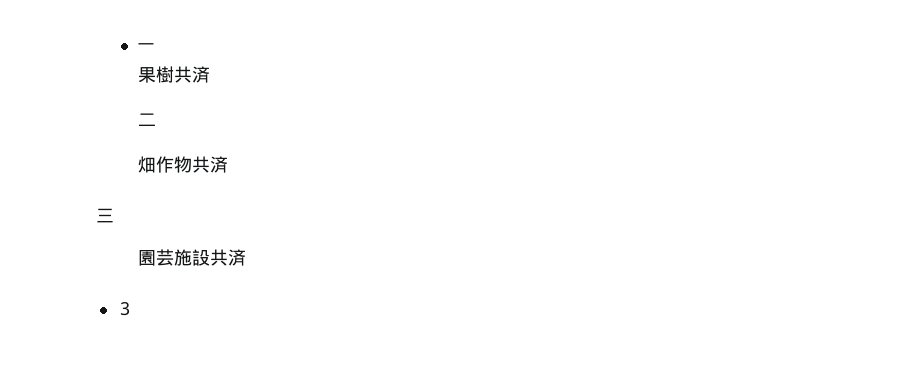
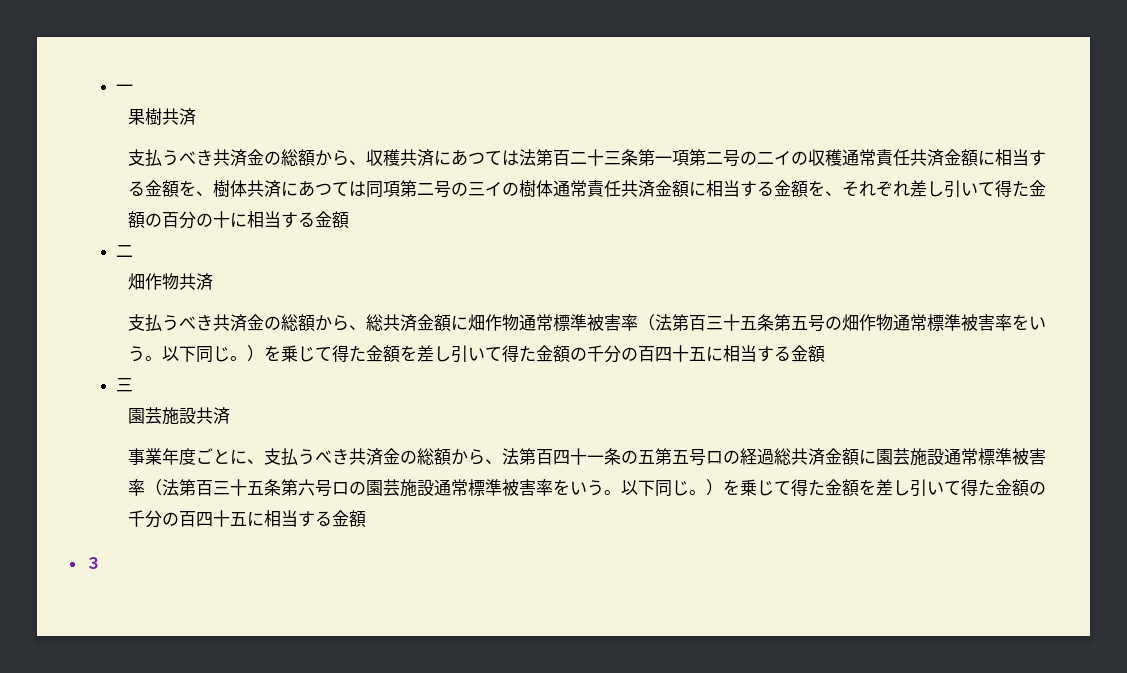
+ 支払うべき共済金の総額から、収穫共済にあつては法第百二十三条第一項第二号の二イの収穫通常責任共済金額に相当する金額を、樹体共済にあつては同項第二号の三イの樹体通常責任共済金額に相当する金額を、それぞれ差し引いて得た金額の百分の十に相当する金額
  二
  畑作物共済
+ 支払うべき共済金の総額から、総共済金額に畑作物通常標準被害率（法第百三十五条第五号の畑作物通常標準被害率をいう。以下同じ。）を乗じて得た金額を差し引いて得た金額の千分の百四十五に相当する金額
  三
  園芸施設共済
+ 事業年度ごとに、支払うべき共済金の総額から、法第百四十一条の五第五号ロの経過総共済金額に園芸施設通常標準被害率（法第百三十五条第六号ロの園芸施設通常標準被害率をいう。以下同じ。）を乗じて得た金額を差し引いて得た金額の千分の百四十五に相当する金額

